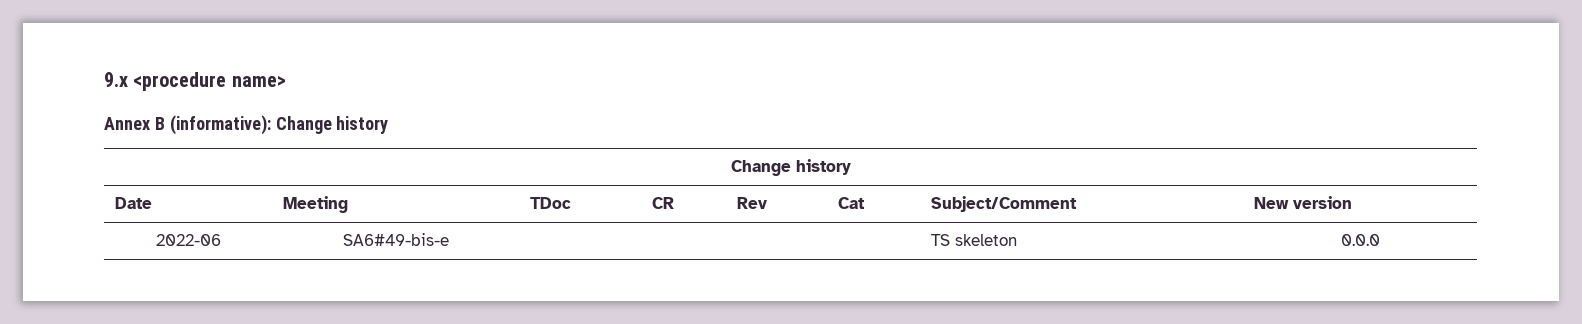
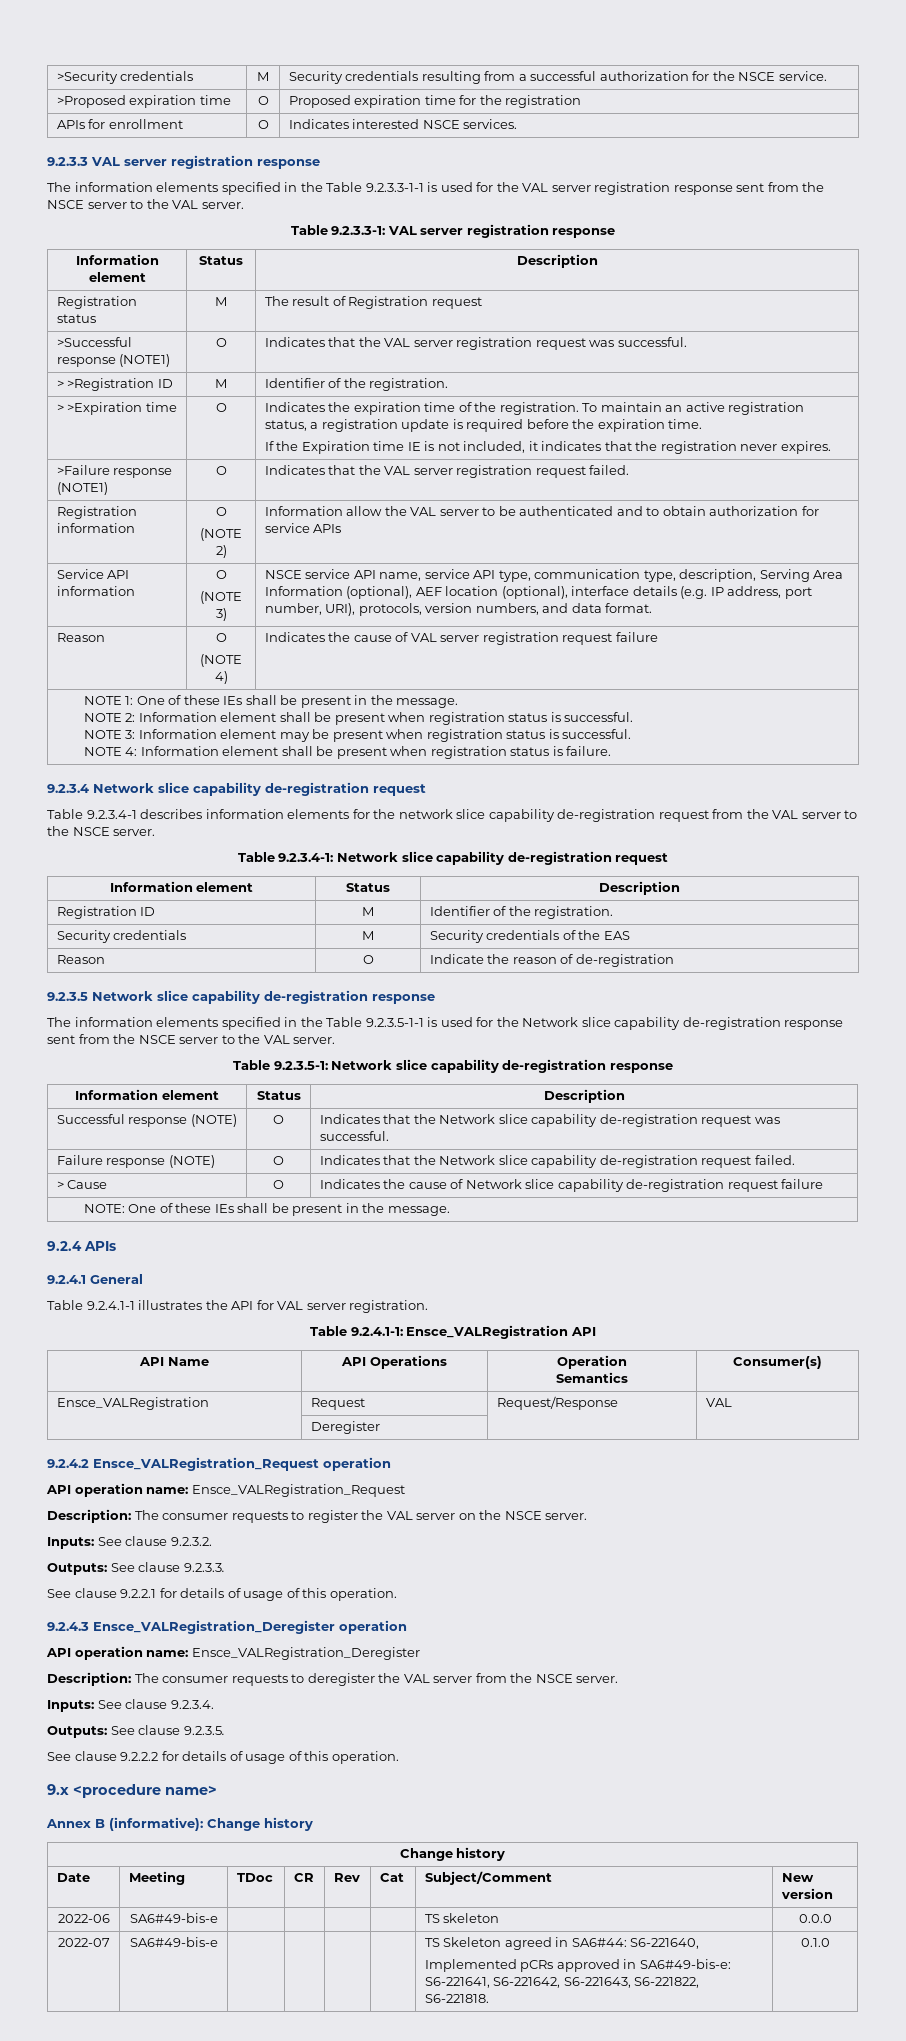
+ >Security credentials | M | Security credentials resulting from a successful authorization for the NSCE service.
+ >Proposed expiration time | O | Proposed expiration time for the registration
+ APIs for enrollment | O | Indicates interested NSCE services.
+ 9.2.3.3 VAL server registration response
+ The information elements specified in the Table 9.2.3.3-1-1 is used for the VAL server registration response sent from the NSCE server to the VAL server.
+ Table 9.2.3.3-1: VAL server registration response
+ Information element | Status | Description
+ Registration status | M | The result of Registration request
+ >Successful response (NOTE1) | O | Indicates that the VAL server registration request was successful.
+ > >Registration ID | M | Identifier of the registration.
+ > >Expiration time | O | Indicates the expiration time of the registration. To maintain an active registration status, a registration update is required before the expiration time.
+ If the Expiration time IE is not included, it indicates that the registration never expires.
+ >Failure response (NOTE1) | O | Indicates that the VAL server registration request failed.
+ Registration information | O
+ (NOTE 2) | Information allow the VAL server to be authenticated and to obtain authorization for service APIs
+ Service API information | O
+ (NOTE 3) | NSCE service API name, service API type, communication type, description, Serving Area Information (optional), AEF location (optional), interface details (e.g. IP address, port number, URI), protocols, version numbers, and data format.
+ Reason | O
+ (NOTE 4) | Indicates the cause of VAL server registration request failure
+ NOTE 1: One of these IEs shall be present in the message.
+ NOTE 2: Information element shall be present when registration status is successful.
+ NOTE 3: Information element may be present when registration status is successful.
+ NOTE 4: Information element shall be present when registration status is failure.
+ 9.2.3.4 Network slice capability de-registration request
+ Table 9.2.3.4-1 describes information elements for the network slice capability de-registration request from the VAL server to the NSCE server.
+ Table 9.2.3.4-1: Network slice capability de-registration request
+ Information element | Status | Description
+ Registration ID | M | Identifier of the registration.
+ Security credentials | M | Security credentials of the EAS
+ Reason | O | Indicate the reason of de-registration
+ 9.2.3.5 Network slice capability de-registration response
+ The information elements specified in the Table 9.2.3.5-1-1 is used for the Network slice capability de-registration response sent from the NSCE server to the VAL server.
+ Table 9.2.3.5-1: Network slice capability de-registration response
+ Information element | Status | Description
+ Successful response (NOTE) | O | Indicates that the Network slice capability de-registration request was successful.
+ Failure response (NOTE) | O | Indicates that the Network slice capability de-registration request failed.
+ > Cause | O | Indicates the cause of Network slice capability de-registration request failure
+ NOTE: One of these IEs shall be present in the message.
+ 9.2.4 APIs
+ 9.2.4.1 General
+ Table 9.2.4.1-1 illustrates the API for VAL server registration.
+ Table 9.2.4.1-1: Ensce_VALRegistration API
+ API Name | API Operations | Operation
+ Semantics | Consumer(s)
+ Ensce_VALRegistration | Request | Request/Response | VAL
+ | Deregister | |
+ 9.2.4.2 Ensce_VALRegistration_Request operation
+ API operation name: Ensce_VALRegistration_Request
+ Description: The consumer requests to register the VAL server on the NSCE server.
+ Inputs: See clause 9.2.3.2.
+ Outputs: See clause 9.2.3.3.
+ See clause 9.2.2.1 for details of usage of this operation.
+ 9.2.4.3 Ensce_VALRegistration_Deregister operation
+ API operation name: Ensce_VALRegistration_Deregister
+ Description: The consumer requests to deregister the VAL server from the NSCE server.
+ Inputs: See clause 9.2.3.4.
+ Outputs: See clause 9.2.3.5.
+ See clause 9.2.2.2 for details of usage of this operation.
+ 2022-07 | SA6#49-bis-e | | | | | TS Skeleton agreed in SA6#44: S6-221640,
+ Implemented pCRs approved in SA6#49-bis-e: S6-221641, S6-221642, S6-221643, S6-221822, S6-221818. | 0.1.0

